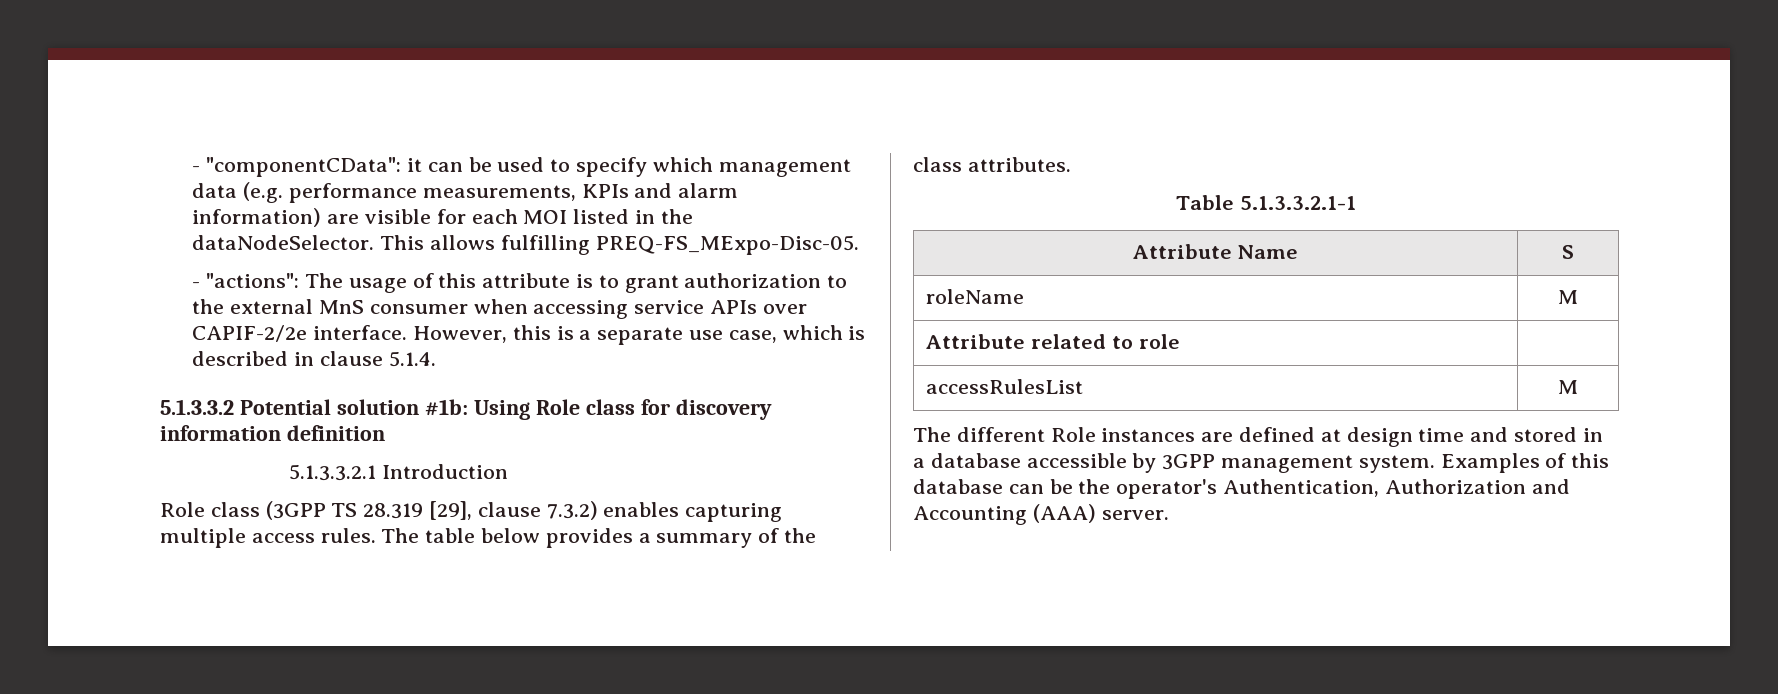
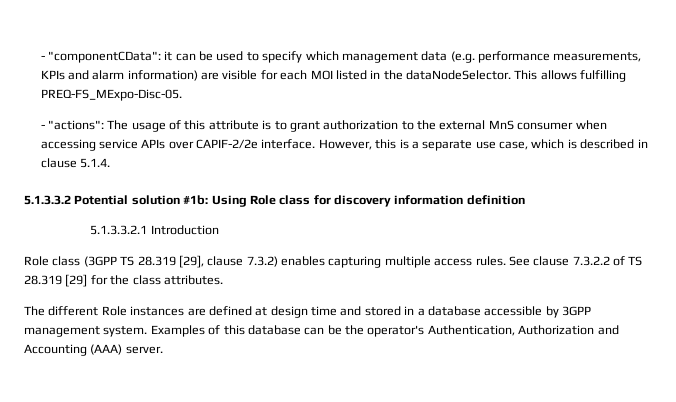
- The table below provides a summary of the class attributes.
- Table 5.1.3.3.2.1-1
- Attribute Name | S
- roleName | M
- Attribute related to role |
- accessRulesList | M
+ See clause 7.3.2.2 of TS 28.319 [29] for the class attributes.

